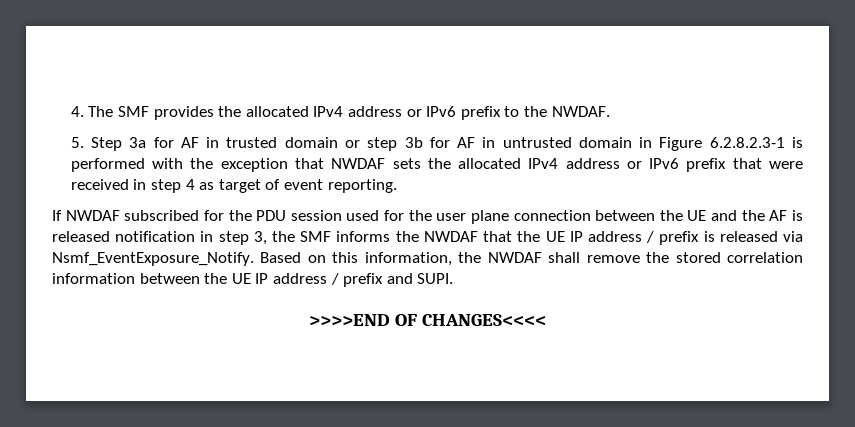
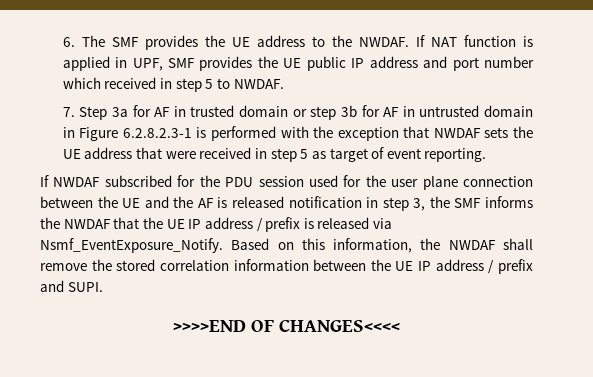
- 4. The SMF provides the allocated IPv4 address or IPv6 prefix to the NWDAF.
- 5. Step 3a for AF in trusted domain or step 3b for AF in untrusted domain in Figure 6.2.8.2.3-1 is performed with the exception that NWDAF sets the allocated IPv4 address or IPv6 prefix that were received in step 4 as target of event reporting.
+ 6. The SMF provides the UE address to the NWDAF. If NAT function is applied in UPF, SMF provides the UE public IP address and port number which received in step 5 to NWDAF.
+ 7. Step 3a for AF in trusted domain or step 3b for AF in untrusted domain in Figure 6.2.8.2.3-1 is performed with the exception that NWDAF sets the UE address that were received in step 5 as target of event reporting.

